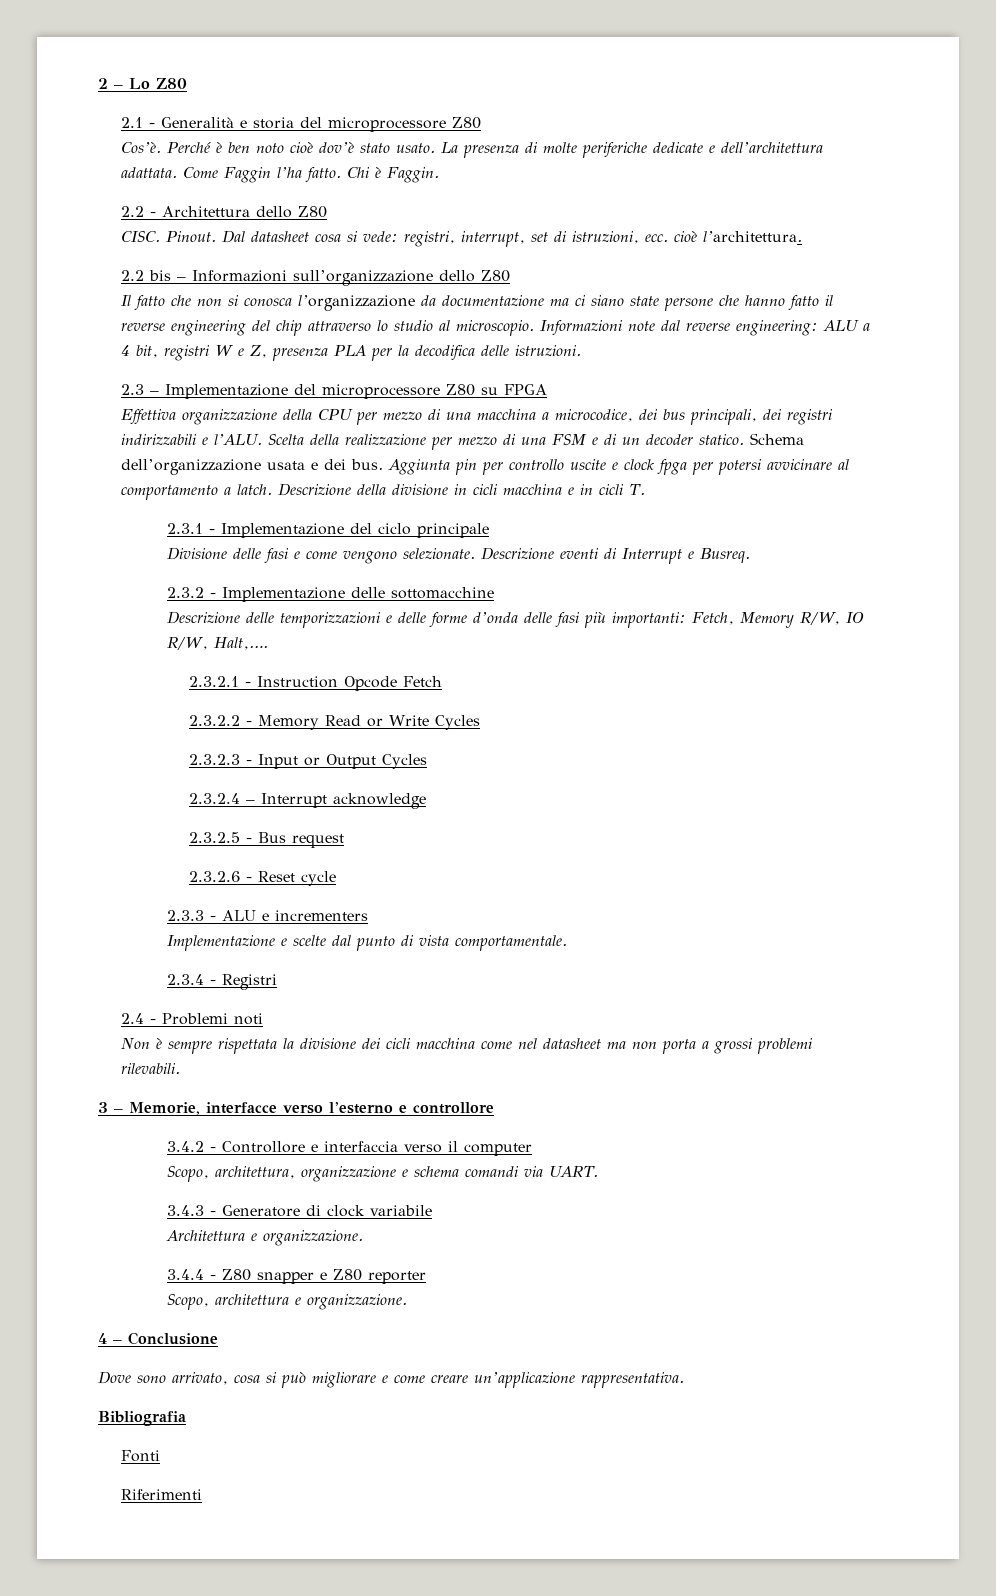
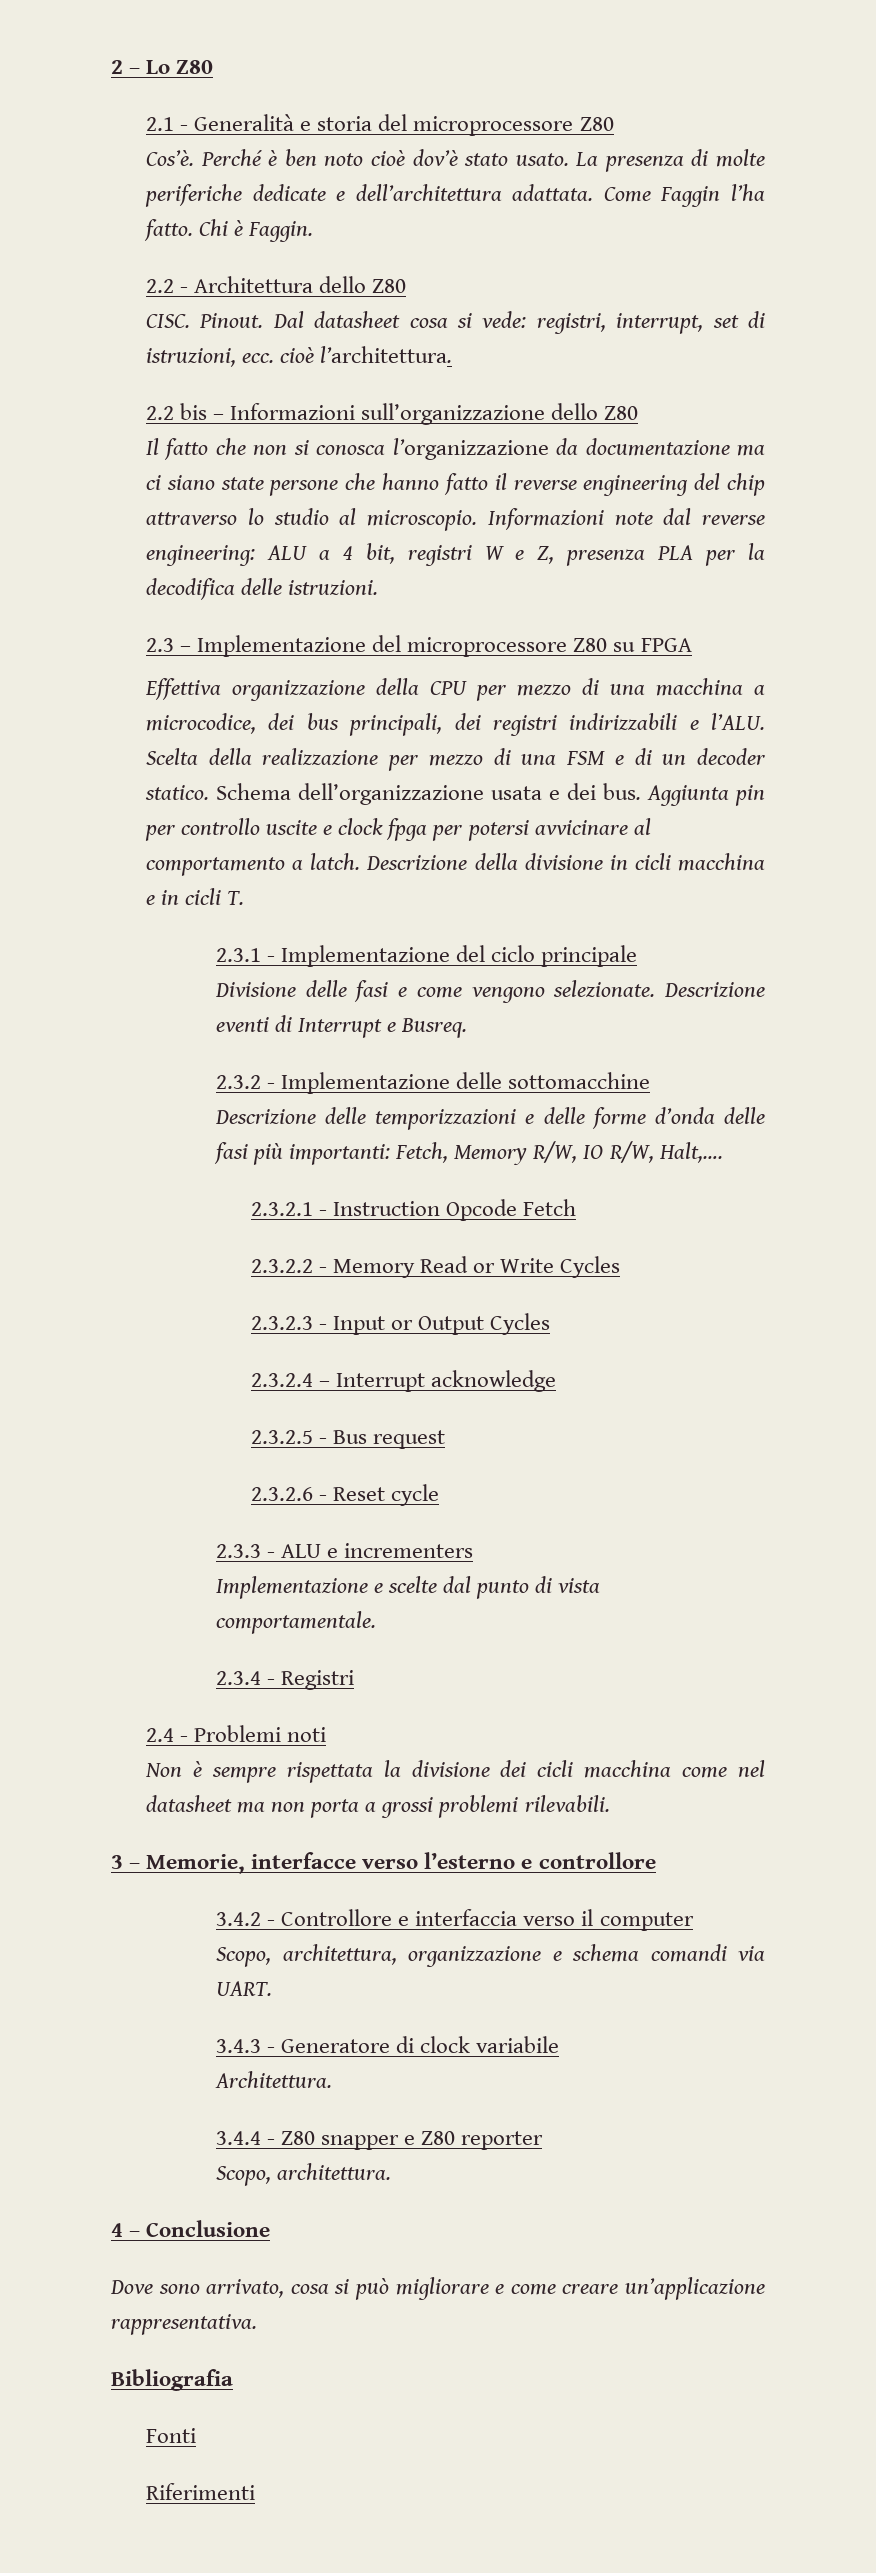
- Architettura e organizzazione.
+ Architettura.
- Scopo, architettura e organizzazione.
+ Scopo, architettura.

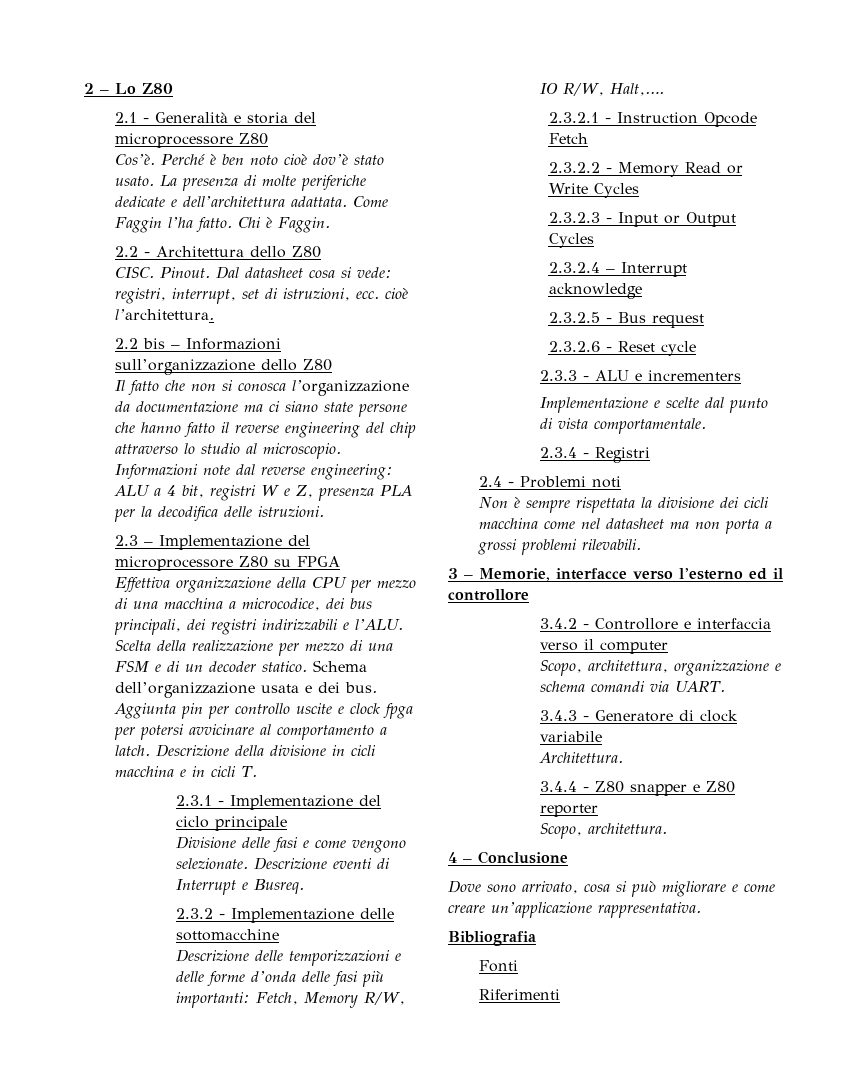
- 3 – Memorie, interfacce verso l’esterno e controllore
+ 3 – Memorie, interfacce verso l’esterno ed il controllore

